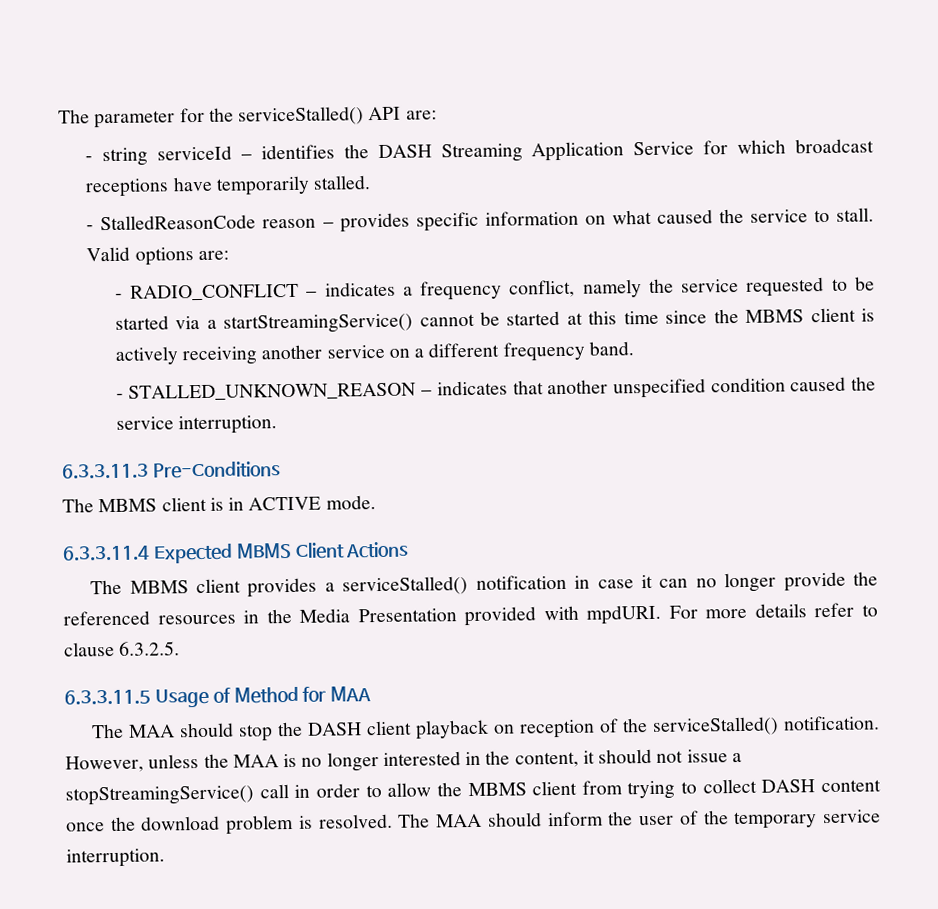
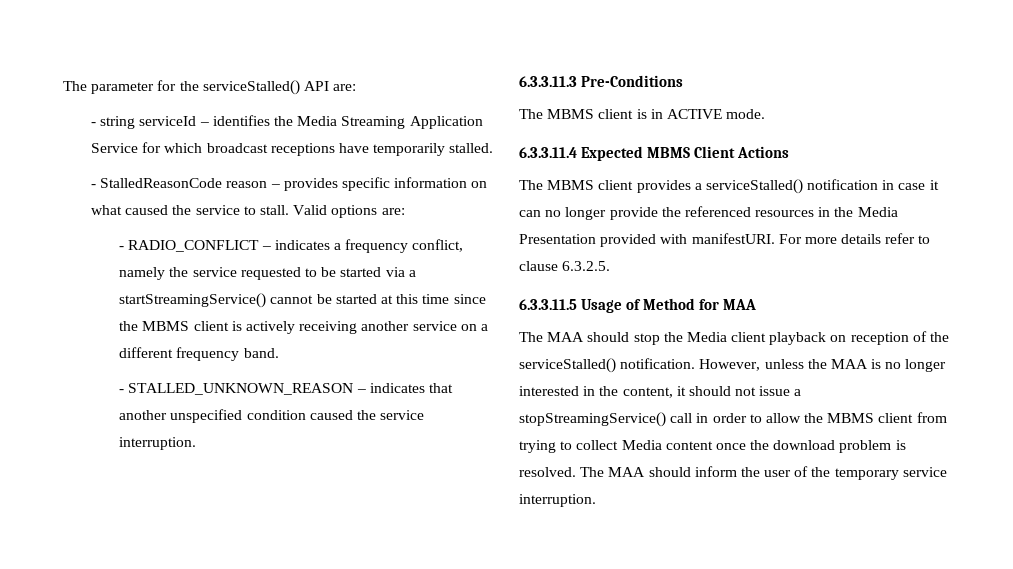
- - string serviceId – identifies the DASH Streaming Application Service for which broadcast receptions have temporarily stalled.
+ - string serviceId – identifies the Media Streaming Application Service for which broadcast receptions have temporarily stalled.
- The MBMS client provides a serviceStalled() notification in case it can no longer provide the referenced resources in the Media Presentation provided with mpdURI.
+ The MBMS client provides a serviceStalled() notification in case it can no longer provide the referenced resources in the Media Presentation provided with manifestURI.
- The MAA should stop the DASH client playback on reception of the serviceStalled() notification.
+ The MAA should stop the Media client playback on reception of the serviceStalled() notification.
- However, unless the MAA is no longer interested in the content, it should not issue a stopStreamingService() call in order to allow the MBMS client from trying to collect DASH content once the download problem is resolved.
+ However, unless the MAA is no longer interested in the content, it should not issue a stopStreamingService() call in order to allow the MBMS client from trying to collect Media content once the download problem is resolved.

